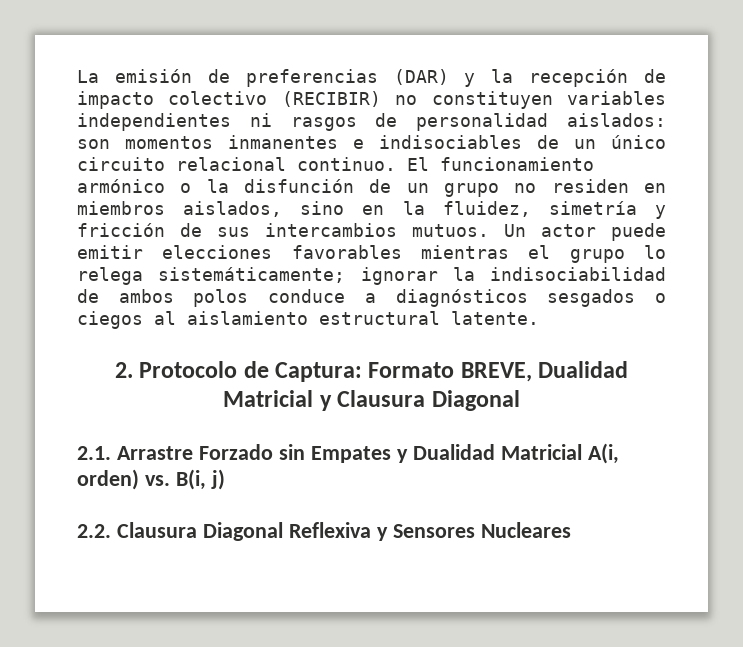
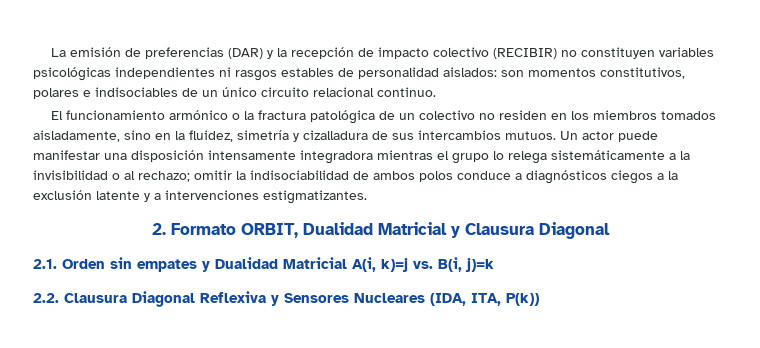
- La emisión de preferencias (DAR) y la recepción de impacto colectivo (RECIBIR) no constituyen variables independientes ni rasgos de personalidad aislados: son momentos inmanentes e indisociables de un único circuito relacional continuo. El funcionamiento armónico o la disfunción de un grupo no residen en miembros aislados, sino en la fluidez, simetría y fricción de sus intercambios mutuos.
+ La emisión de preferencias (DAR) y la recepción de impacto colectivo (RECIBIR) no constituyen variables psicológicas independientes ni rasgos estables de personalidad aislados: son momentos constitutivos, polares e indisociables de un único circuito relacional continuo.
+ El funcionamiento armónico o la fractura patológica de un colectivo no residen en los miembros tomados aisladamente, sino en la fluidez, simetría y cizalladura de sus intercambios mutuos.
- Un actor puede emitir elecciones favorables mientras el grupo lo relega sistemáticamente; ignorar la indisociabilidad de ambos polos conduce a diagnósticos sesgados o ciegos al aislamiento estructural latente.
- 2. Protocolo de Captura: Formato BREVE, Dualidad Matricial y Clausura Diagonal
+ Un actor puede manifestar una disposición intensamente integradora mientras el grupo lo relega sistemáticamente a la invisibilidad o al rechazo; omitir la indisociabilidad de ambos polos conduce a diagnósticos ciegos a la exclusión latente y a intervenciones estigmatizantes.
+ 2. Formato ORBIT, Dualidad Matricial y Clausura Diagonal
- 2.1. Arrastre Forzado sin Empates y Dualidad Matricial A(i, orden) vs. B(i, j)
+ 2.1. Orden sin empates y Dualidad Matricial A(i, k)=j vs. B(i, j)=k
- 2.2. Clausura Diagonal Reflexiva y Sensores Nucleares
+ 2.2. Clausura Diagonal Reflexiva y Sensores Nucleares (IDA, ITA, P(k))

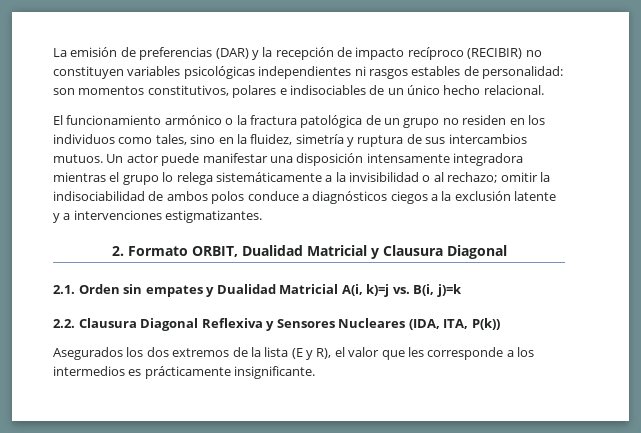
- La emisión de preferencias (DAR) y la recepción de impacto colectivo (RECIBIR) no constituyen variables psicológicas independientes ni rasgos estables de personalidad aislados: son momentos constitutivos, polares e indisociables de un único circuito relacional continuo.
+ La emisión de preferencias (DAR) y la recepción de impacto recíproco (RECIBIR) no constituyen variables psicológicas independientes ni rasgos estables de personalidad: son momentos constitutivos, polares e indisociables de un único hecho relacional.
- El funcionamiento armónico o la fractura patológica de un colectivo no residen en los miembros tomados aisladamente, sino en la fluidez, simetría y cizalladura de sus intercambios mutuos.
+ El funcionamiento armónico o la fractura patológica de un grupo no residen en los individuos como tales, sino en la fluidez, simetría y ruptura de sus intercambios mutuos.
+ Asegurados los dos extremos de la lista (E y R), el valor que les corresponde a los intermedios es prácticamente insignificante.

